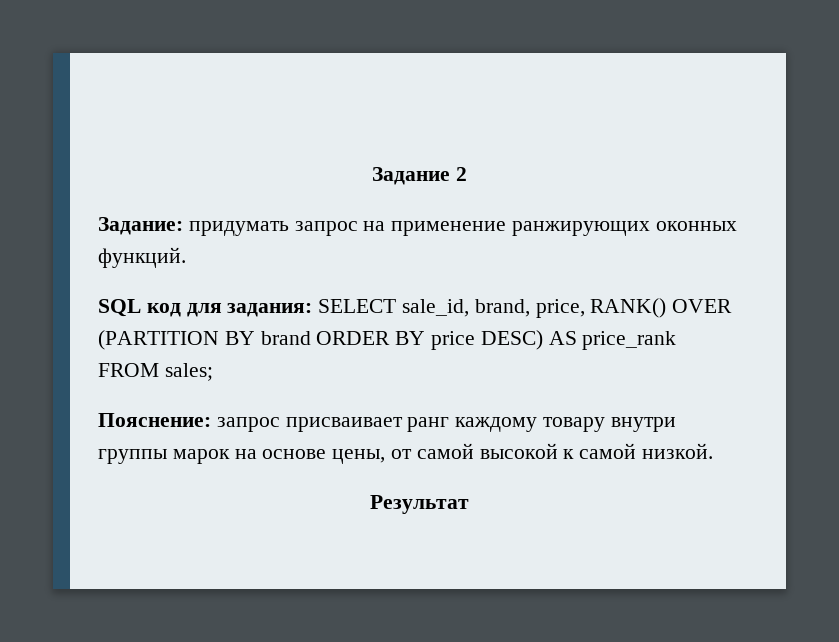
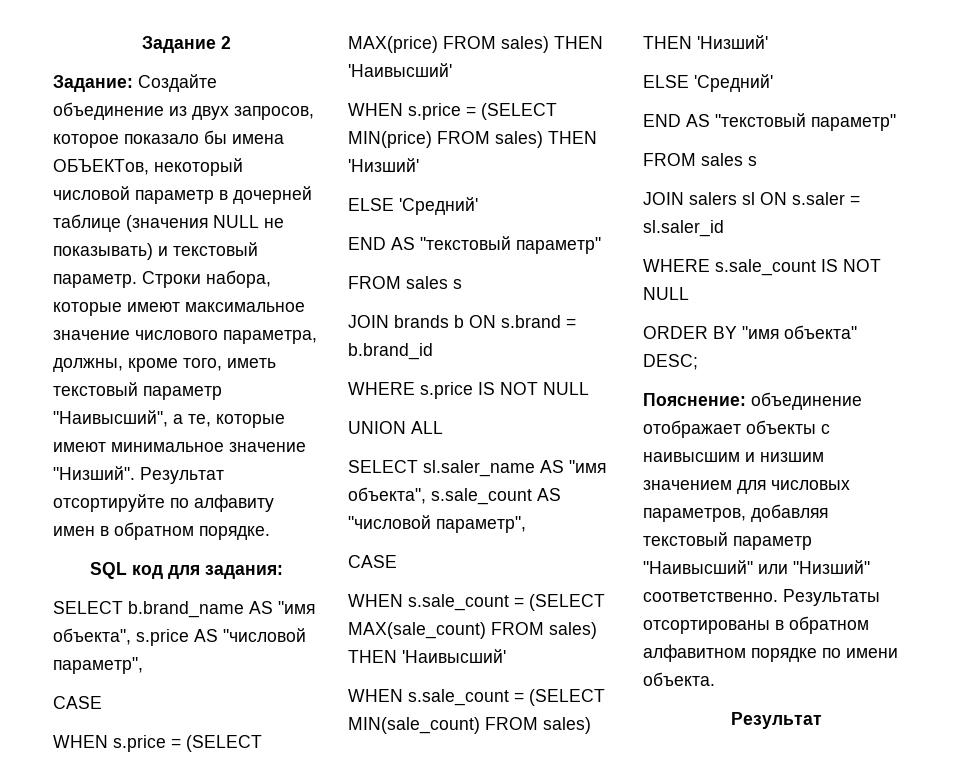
- Задание: придумать запрос на применение ранжирующих оконных функций.
- SQL код для задания: SELECT sale_id, brand, price, RANK() OVER (PARTITION BY brand ORDER BY price DESC) AS price_rank FROM sales;
- Пояснение: запрос присваивает ранг каждому товару внутри группы марок на основе цены, от самой высокой к самой низкой.
+ Задание: Создайте объединение из двух запросов, которое показало бы имена ОБЪЕКТов, некоторый числовой параметр в дочерней таблице (значения NULL не показывать) и текстовый параметр. Строки набора, которые имеют максимальное значение числового параметра, должны, кроме того, иметь текстовый параметр "Наивысший", а те, которые имеют минимальное значение "Низший". Результат отсортируйте по алфавиту имен в обратном порядке.
+ SQL код для задания:
+ SELECT b.brand_name AS "имя объекта", s.price AS "числовой параметр",
+ CASE
+ WHEN s.price = (SELECT MAX(price) FROM sales) THEN 'Наивысший'
+ WHEN s.price = (SELECT MIN(price) FROM sales) THEN 'Низший'
+ ELSE 'Средний'
+ END AS "текстовый параметр"
+ FROM sales s
+ JOIN brands b ON s.brand = b.brand_id
+ WHERE s.price IS NOT NULL
+ UNION ALL
+ SELECT sl.saler_name AS "имя объекта", s.sale_count AS "числовой параметр",
+ CASE
+ WHEN s.sale_count = (SELECT MAX(sale_count) FROM sales) THEN 'Наивысший'
+ WHEN s.sale_count = (SELECT MIN(sale_count) FROM sales) THEN 'Низший'
+ ELSE 'Средний'
+ END AS "текстовый параметр"
+ FROM sales s
+ JOIN salers sl ON s.saler = sl.saler_id
+ WHERE s.sale_count IS NOT NULL
+ ORDER BY "имя объекта" DESC;
+ Пояснение: объединение отображает объекты с наивысшим и низшим значением для числовых параметров, добавляя текстовый параметр "Наивысший" или "Низший" соответственно. Результаты отсортированы в обратном алфавитном порядке по имени объекта.

